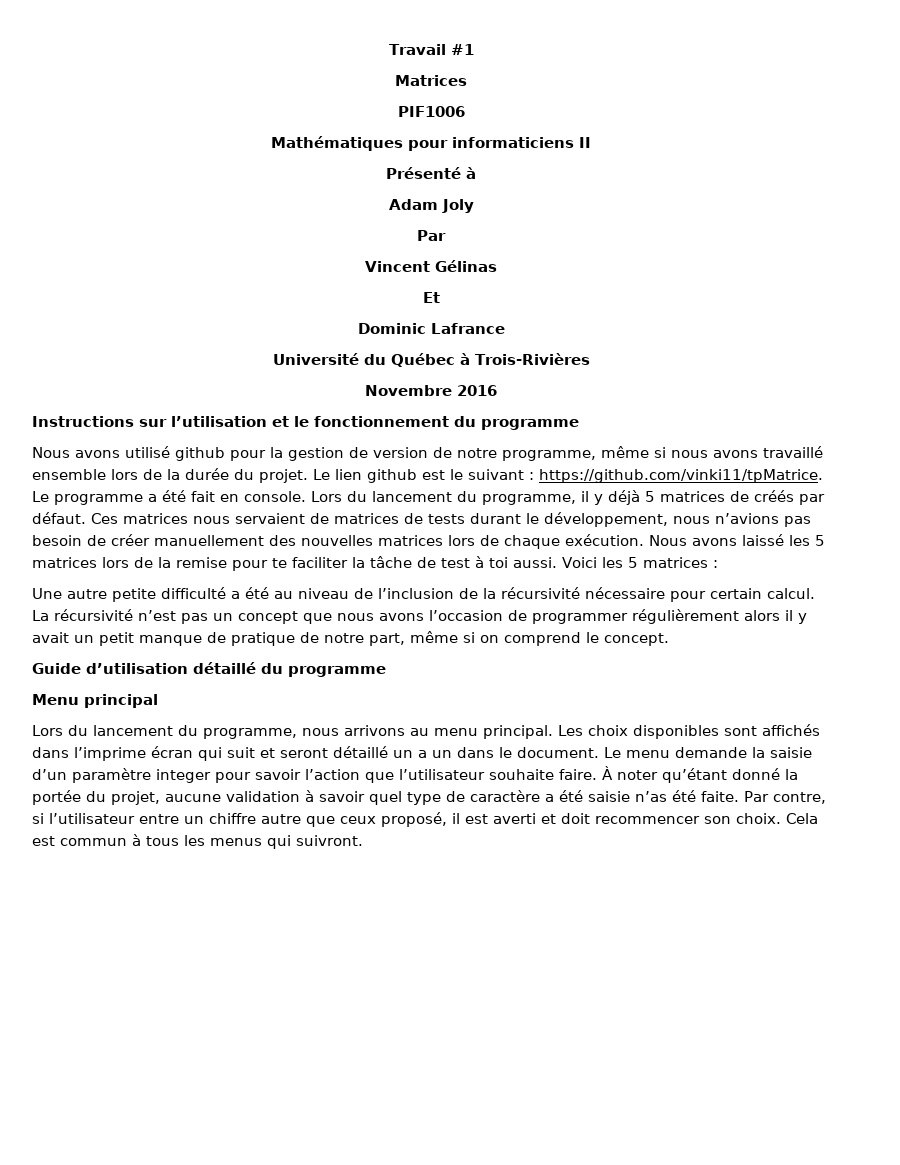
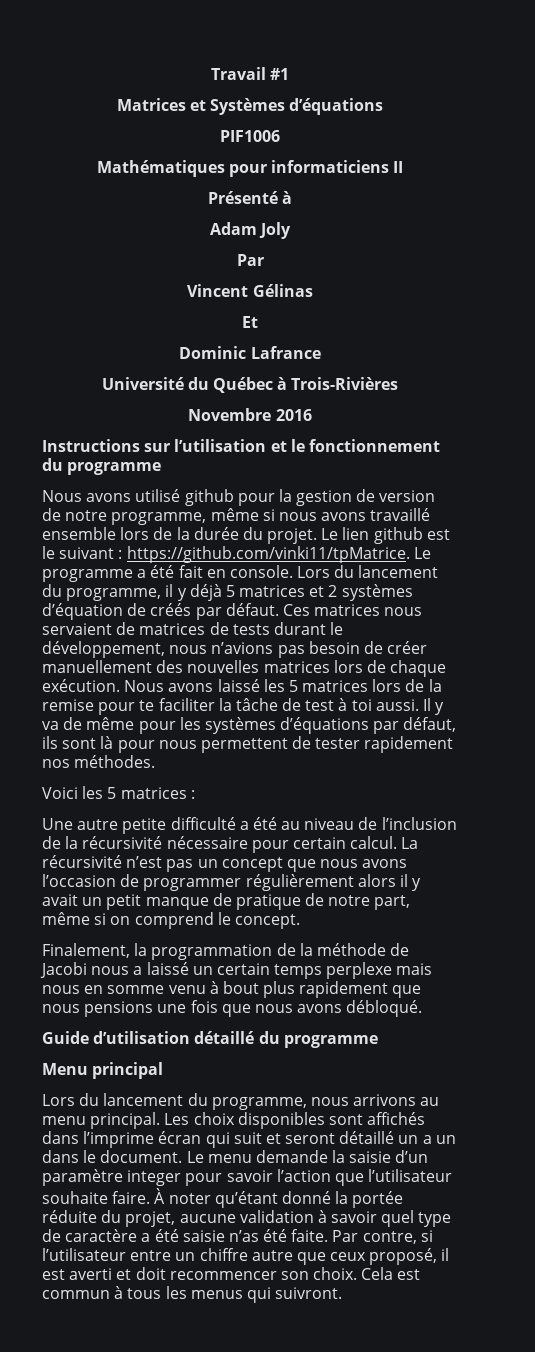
- Matrices
+ Matrices et Systèmes d’équations
- Lors du lancement du programme, il y déjà 5 matrices de créés par défaut.
+ Lors du lancement du programme, il y déjà 5 matrices et 2 systèmes d’équation de créés par défaut.
- Nous avons laissé les 5 matrices lors de la remise pour te faciliter la tâche de test à toi aussi. Voici les 5 matrices :
+ Nous avons laissé les 5 matrices lors de la remise pour te faciliter la tâche de test à toi aussi. Il y va de même pour les systèmes d’équations par défaut, ils sont là pour nous permettent de tester rapidement nos méthodes.
+ Voici les 5 matrices :
+ Finalement, la programmation de la méthode de Jacobi nous a laissé un certain temps perplexe mais nous en somme venu à bout plus rapidement que nous pensions une fois que nous avons débloqué.
- À noter qu’étant donné la portée du projet, aucune validation à savoir quel type de caractère a été saisie n’as été faite.
+ À noter qu’étant donné la portée réduite du projet, aucune validation à savoir quel type de caractère a été saisie n’as été faite.

